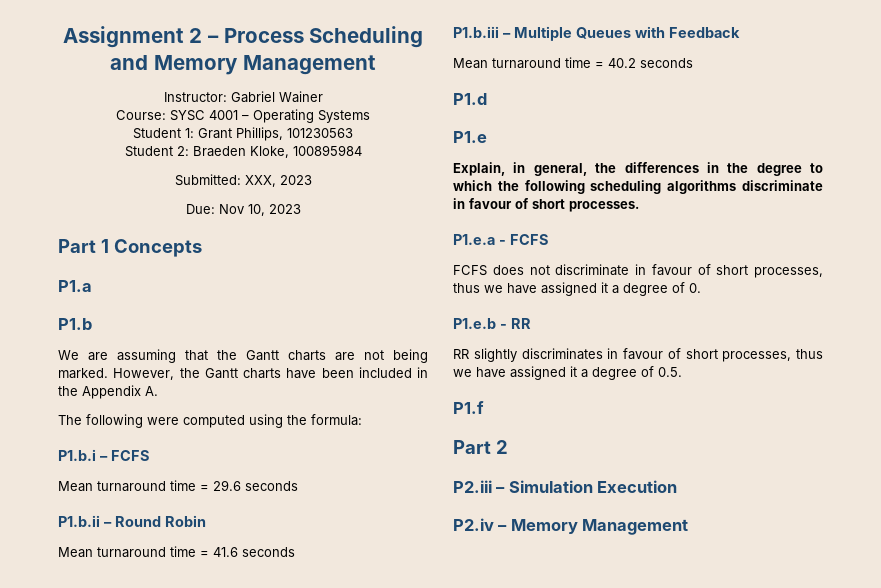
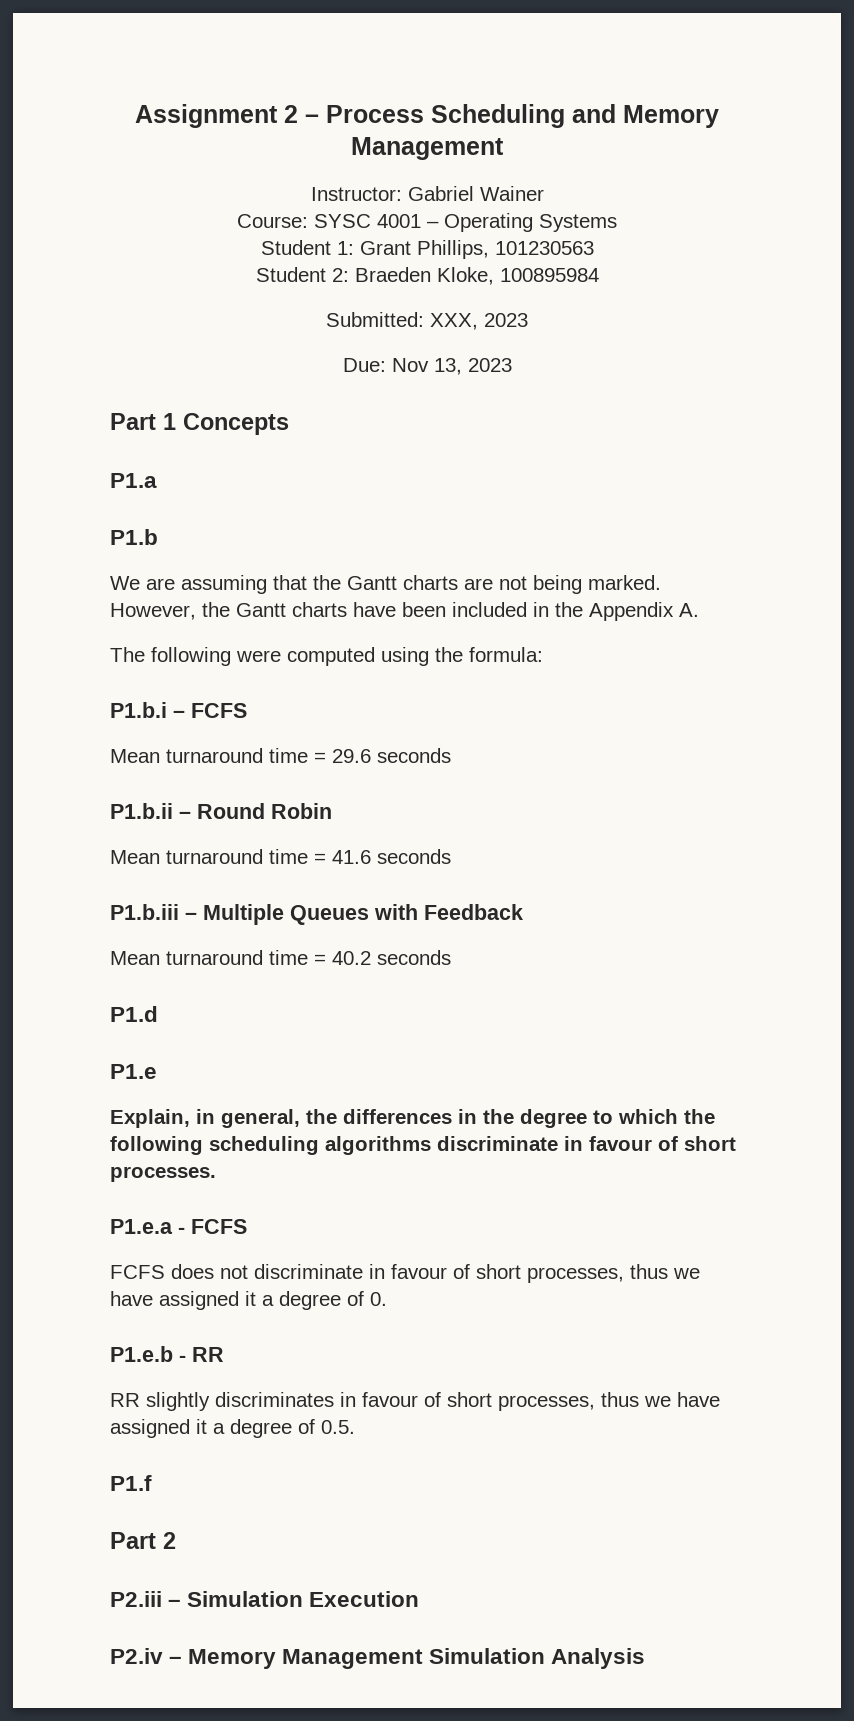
- Due: Nov 10, 2023
+ Due: Nov 13, 2023
- P2.iv – Memory Management
+ P2.iv – Memory Management Simulation Analysis

